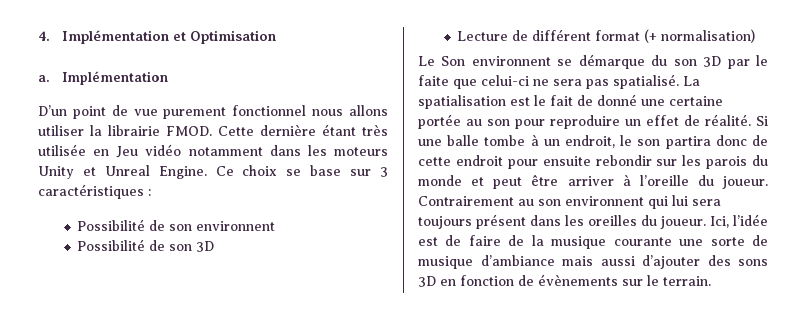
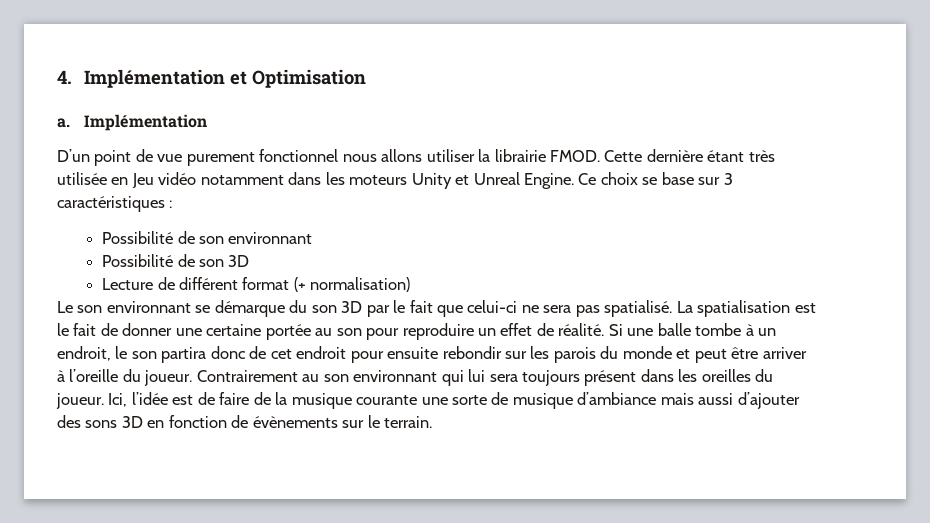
- Possibilité de son environnent
+ Possibilité de son environnant
- Le Son environnent se démarque du son 3D par le faite que celui-ci ne sera pas spatialisé.
+ Le son environnant se démarque du son 3D par le fait que celui-ci ne sera pas spatialisé.
- La spatialisation est le fait de donné une certaine portée au son pour reproduire un effet de réalité.
+ La spatialisation est le fait de donner une certaine portée au son pour reproduire un effet de réalité.
- Si une balle tombe à un endroit, le son partira donc de cette endroit pour ensuite rebondir sur les parois du monde et peut être arriver à l’oreille du joueur.
+ Si une balle tombe à un endroit, le son partira donc de cet endroit pour ensuite rebondir sur les parois du monde et peut être arriver à l’oreille du joueur.
- Contrairement au son environnent qui lui sera toujours présent dans les oreilles du joueur.
+ Contrairement au son environnant qui lui sera toujours présent dans les oreilles du joueur.

